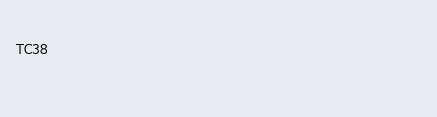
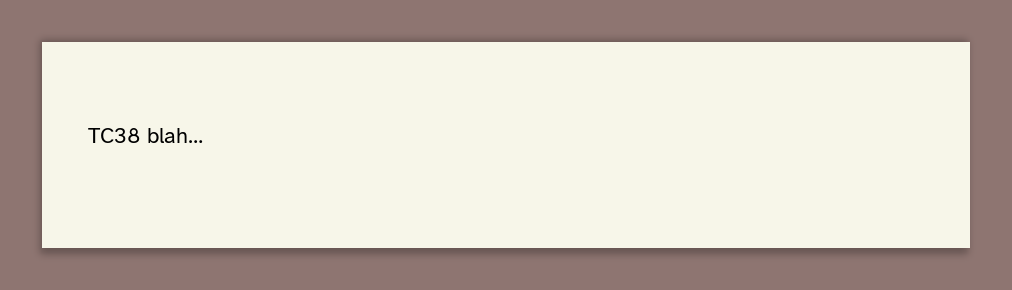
- TC38
+ TC38 blah…

